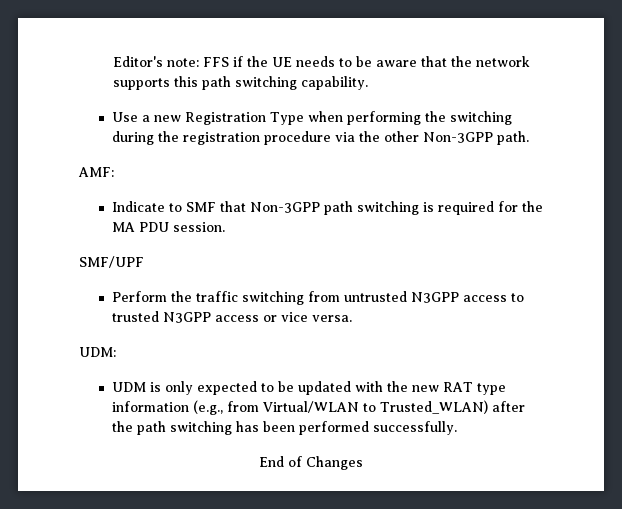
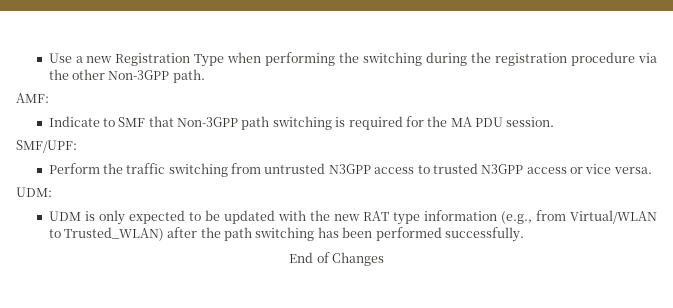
- Editor's note: FFS if the UE needs to be aware that the network supports this path switching capability.
- SMF/UPF
+ SMF/UPF:

